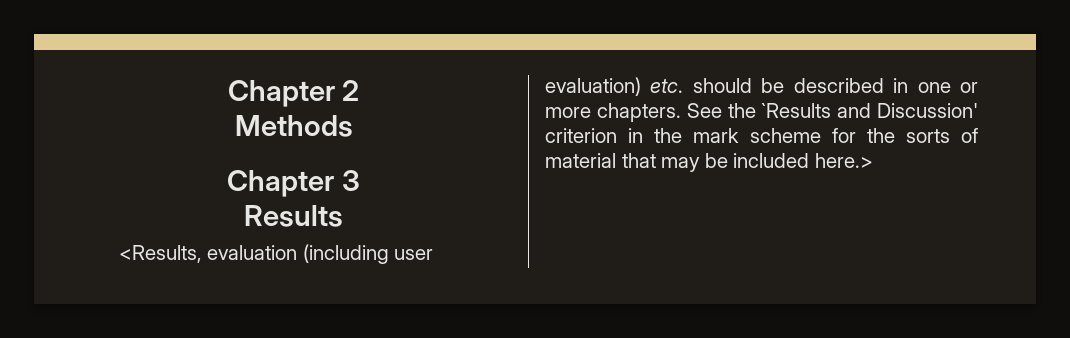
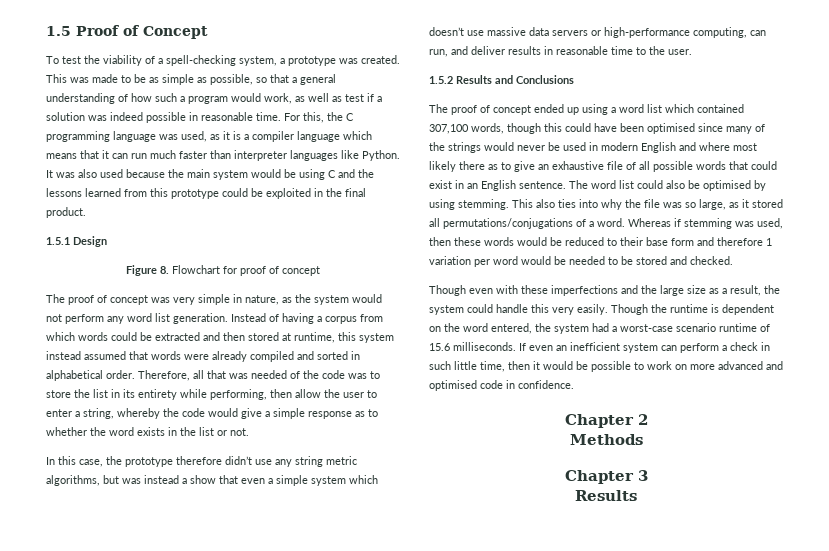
+ 1.5 Proof of Concept
+ To test the viability of a spell-checking system, a prototype was created. This was made to be as simple as possible, so that a general understanding of how such a program would work, as well as test if a solution was indeed possible in reasonable time. For this, the C programming language was used, as it is a compiler language which means that it can run much faster than interpreter languages like Python. It was also used because the main system would be using C and the lessons learned from this prototype could be exploited in the final product.
+ 1.5.1 Design
+ Figure 8. Flowchart for proof of concept
+ The proof of concept was very simple in nature, as the system would not perform any word list generation. Instead of having a corpus from which words could be extracted and then stored at runtime, this system instead assumed that words were already compiled and sorted in alphabetical order. Therefore, all that was needed of the code was to store the list in its entirety while performing, then allow the user to enter a string, whereby the code would give a simple response as to whether the word exists in the list or not.
+ In this case, the prototype therefore didn’t use any string metric algorithms, but was instead a show that even a simple system which doesn’t use massive data servers or high-performance computing, can run, and deliver results in reasonable time to the user.
+ 1.5.2 Results and Conclusions
+ The proof of concept ended up using a word list which contained 307,100 words, though this could have been optimised since many of the strings would never be used in modern English and where most likely there as to give an exhaustive file of all possible words that could exist in an English sentence. The word list could also be optimised by using stemming. This also ties into why the file was so large, as it stored all permutations/conjugations of a word. Whereas if stemming was used, then these words would be reduced to their base form and therefore 1 variation per word would be needed to be stored and checked.
+ Though even with these imperfections and the large size as a result, the system could handle this very easily. Though the runtime is dependent on the word entered, the system had a worst-case scenario runtime of 15.6 milliseconds. If even an inefficient system can perform a check in such little time, then it would be possible to work on more advanced and optimised code in confidence.
- <Results, evaluation (including user evaluation) etc. should be described in one or more chapters. See the `Results and Discussion' criterion in the mark scheme for the sorts of material that may be included here.>

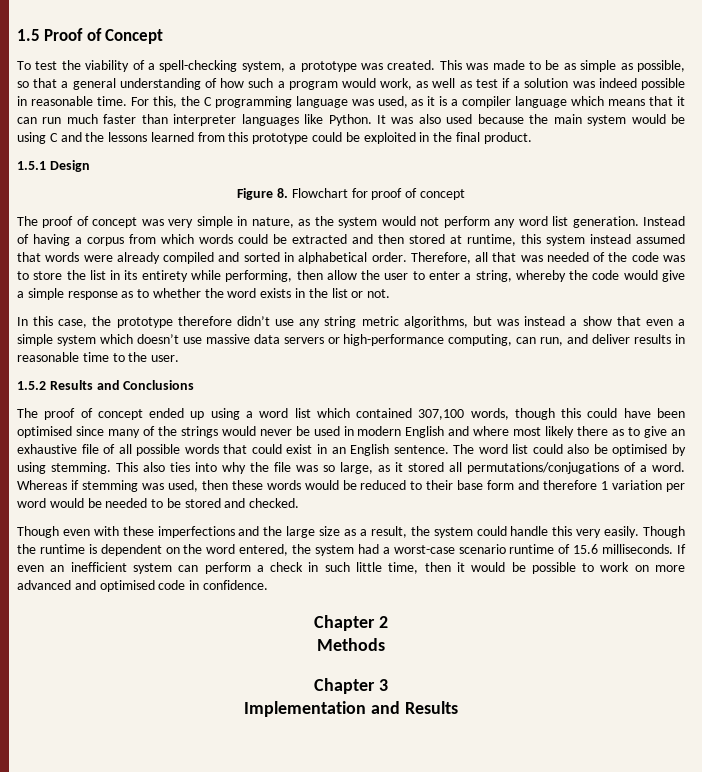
  Chapter 3
- Results
+ Implementation and Results

